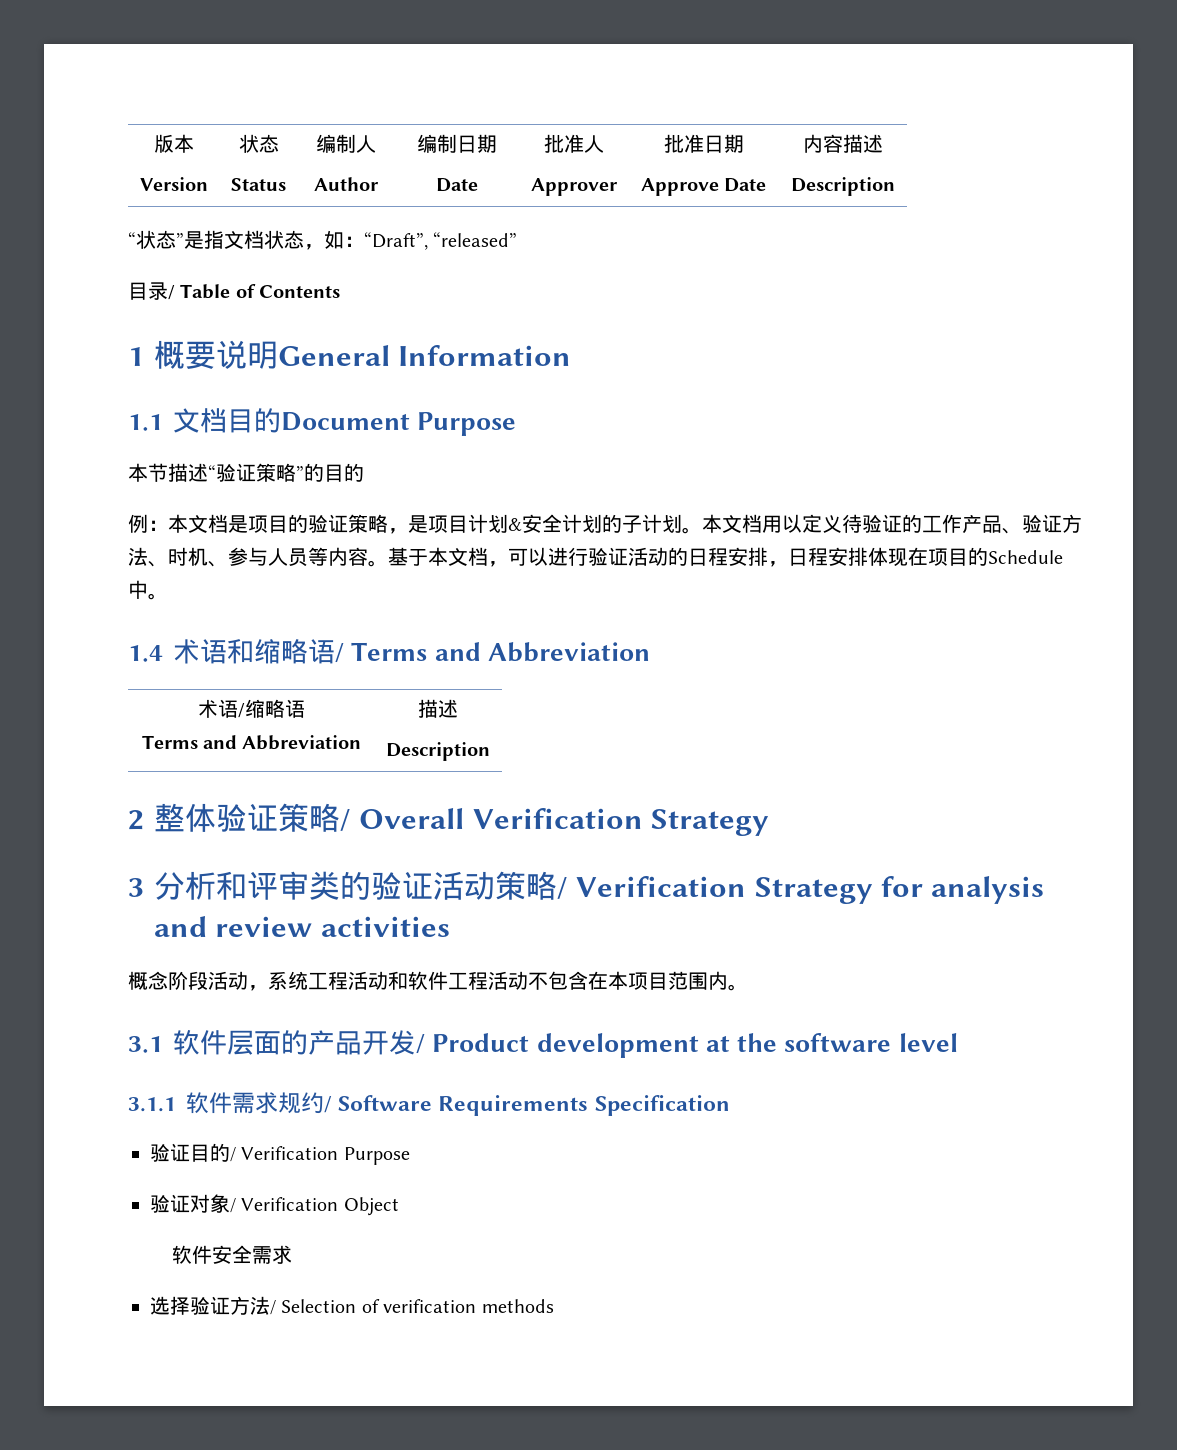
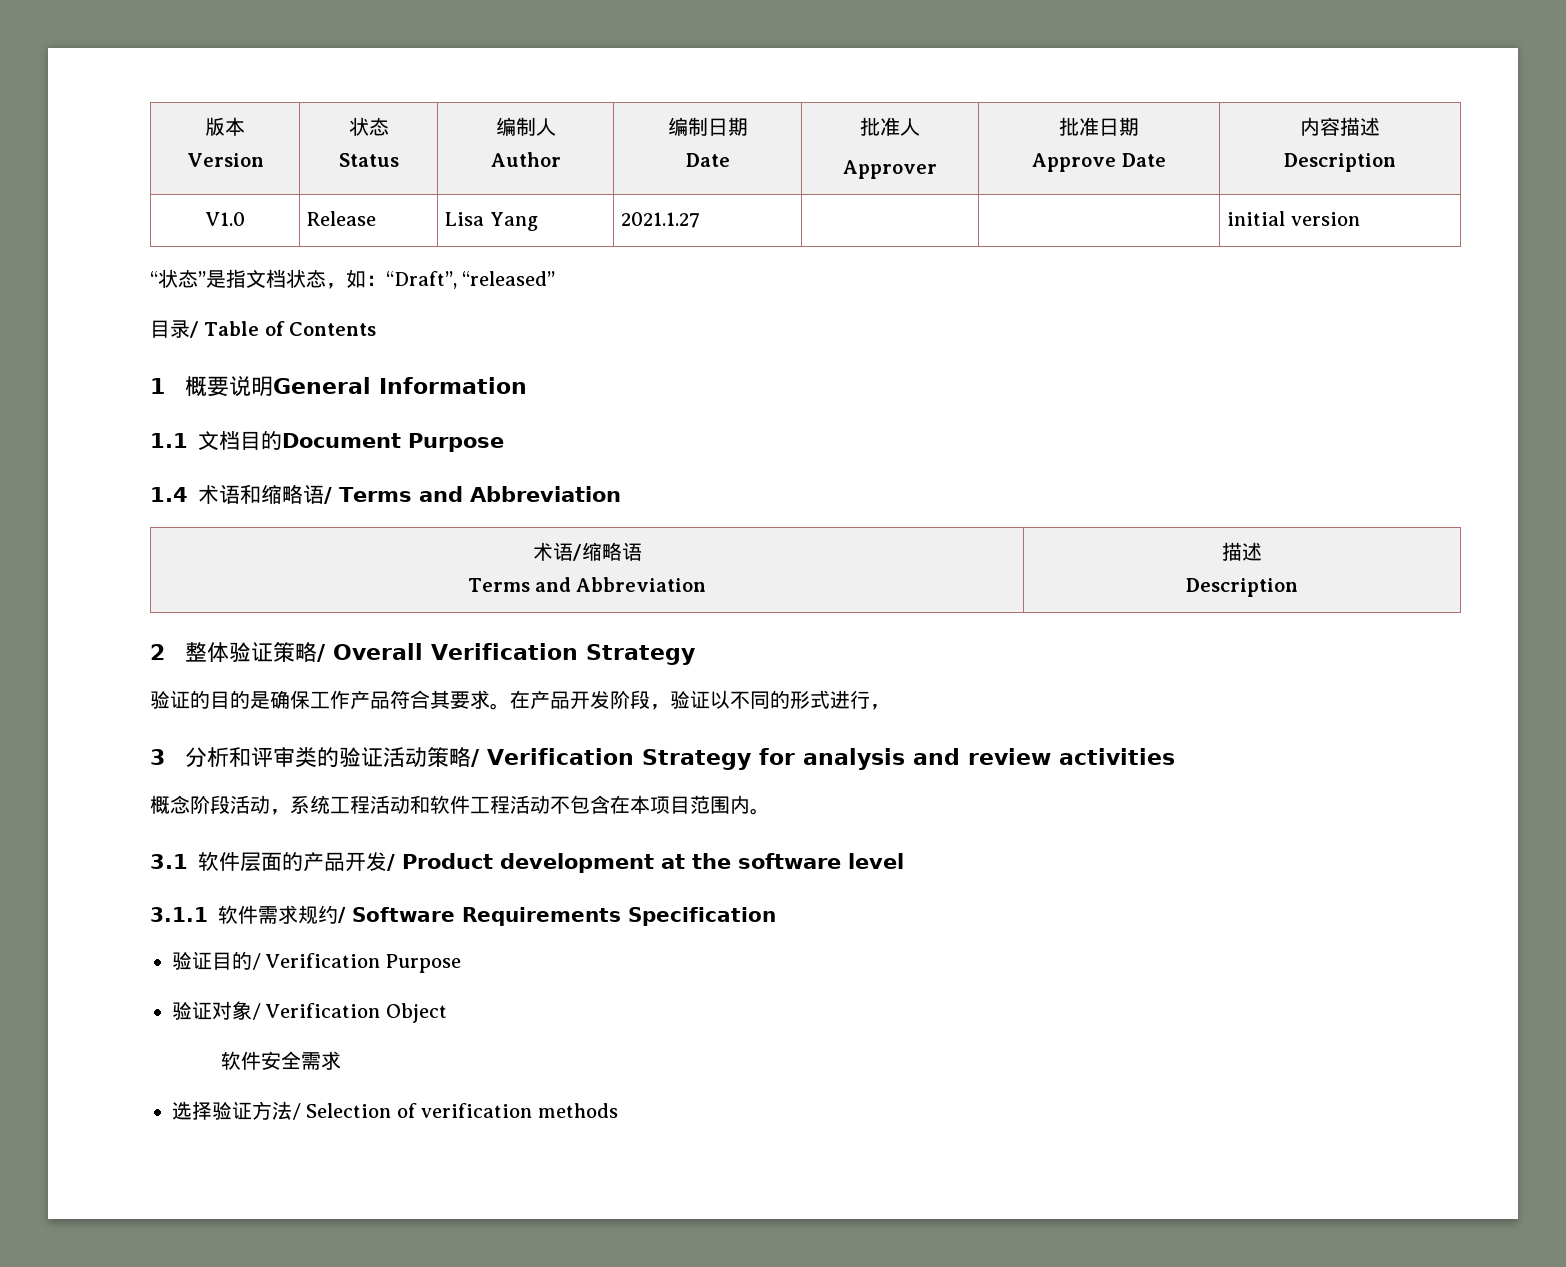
+ V1.0 | Release | Lisa Yang | 2021.1.27 | | | initial version
- 本节描述“验证策略”的目的
- 例：本文档是项目的验证策略，是项目计划&安全计划的子计划。本文档用以定义待验证的工作产品、验证方法、时机、参与人员等内容。基于本文档，可以进行验证活动的日程安排，日程安排体现在项目的Schedule中。
+ 验证的目的是确保工作产品符合其要求。在产品开发阶段，验证以不同的形式进行，

